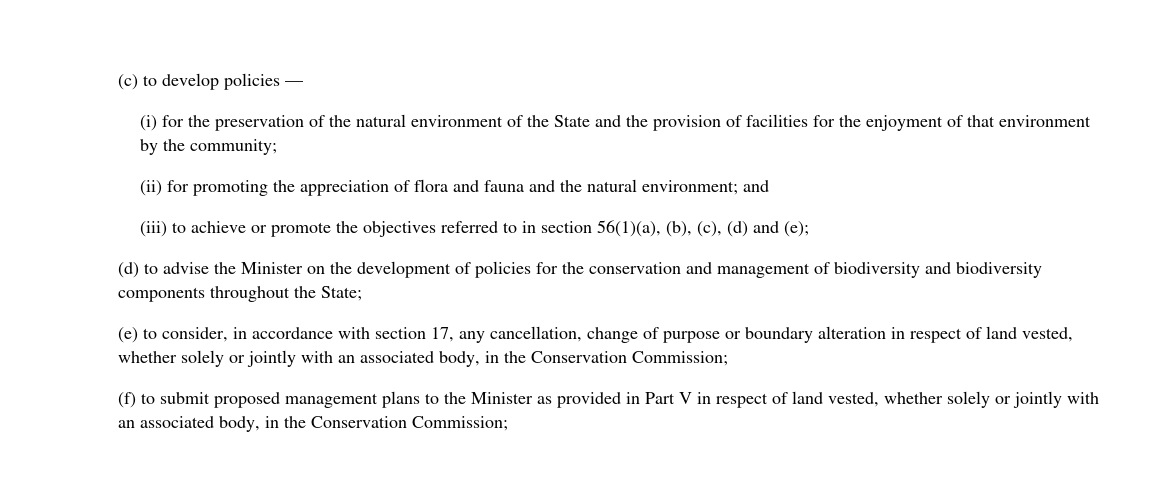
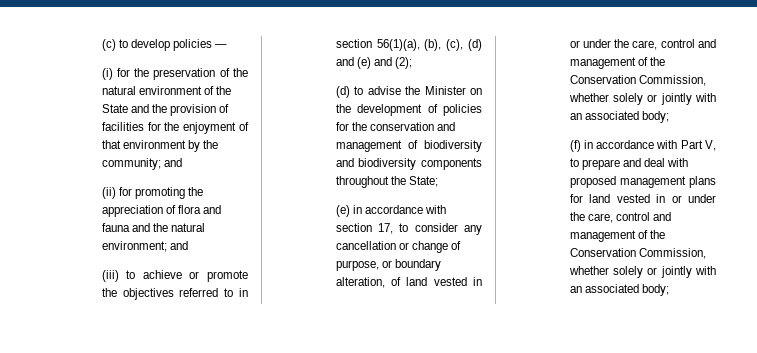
- (i) for the preservation of the natural environment of the State and the provision of facilities for the enjoyment of that environment by the community;
+ (i) for the preservation of the natural environment of the State and the provision of facilities for the enjoyment of that environment by the community; and
- (iii) to achieve or promote the objectives referred to in section 56(1)(a), (b), (c), (d) and (e);
+ (iii) to achieve or promote the objectives referred to in section 56(1)(a), (b), (c), (d) and (e) and (2);
- (e) to consider, in accordance with section 17, any cancellation, change of purpose or boundary alteration in respect of land vested, whether solely or jointly with an associated body, in the Conservation Commission;
- (f) to submit proposed management plans to the Minister as provided in Part V in respect of land vested, whether solely or jointly with an associated body, in the Conservation Commission;
+ (e) in accordance with section 17, to consider any cancellation or change of purpose, or boundary alteration, of land vested in or under the care, control and management of the Conservation Commission, whether solely or jointly with an associated body;
+ (f) in accordance with Part V, to prepare and deal with proposed management plans for land vested in or under the care, control and management of the Conservation Commission, whether solely or jointly with an associated body;

